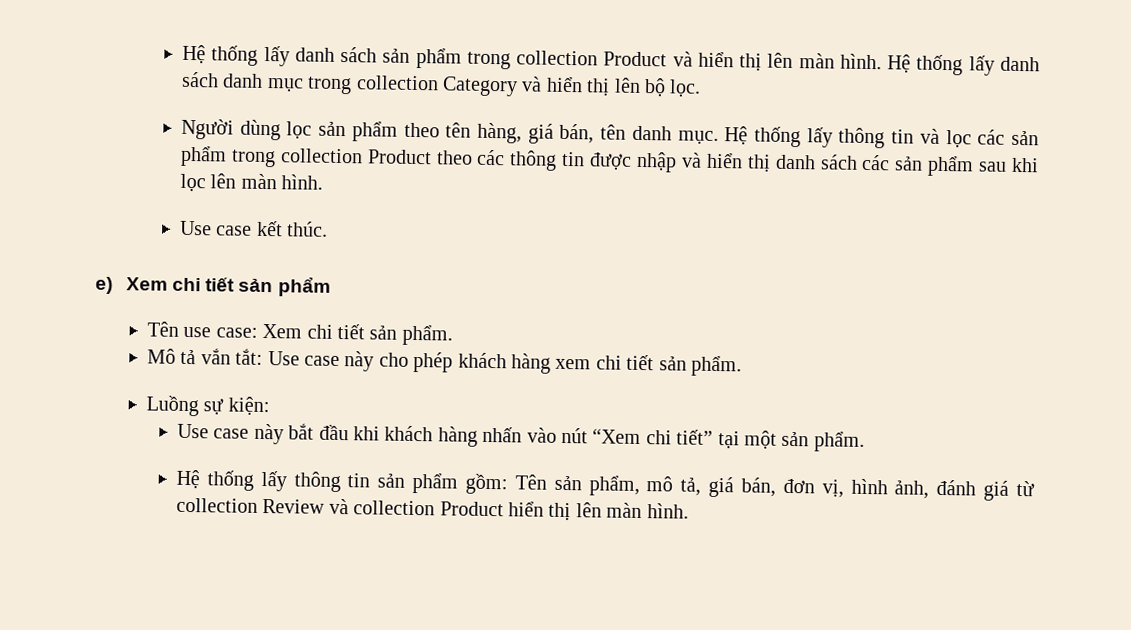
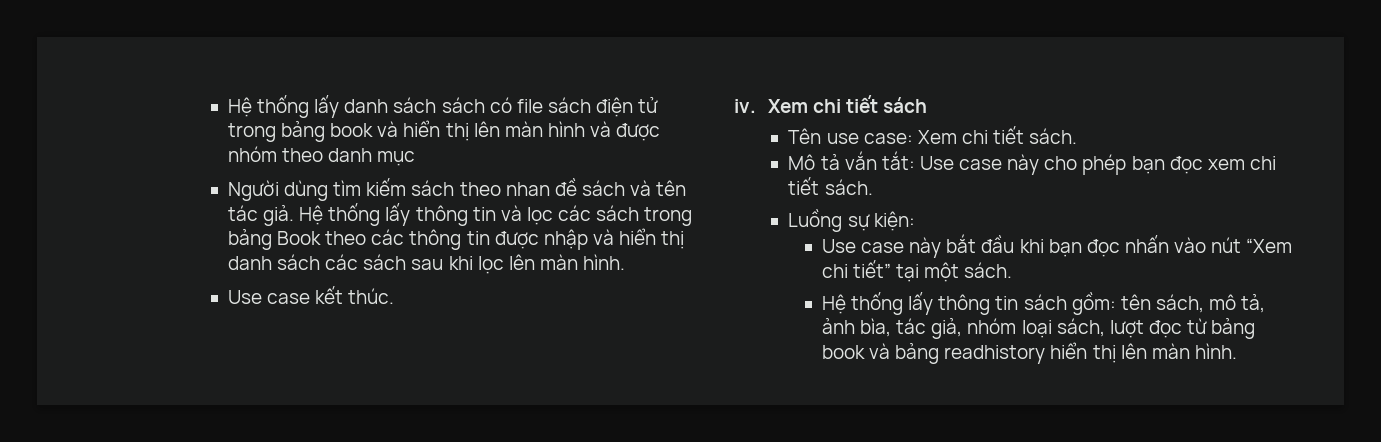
- Hệ thống lấy danh sách sản phẩm trong collection Product và hiển thị lên màn hình. Hệ thống lấy danh sách danh mục trong collection Category và hiển thị lên bộ lọc.
- Người dùng lọc sản phẩm theo tên hàng, giá bán, tên danh mục.
+ Hệ thống lấy danh sách sách có file sách điện tử trong bảng book và hiển thị lên màn hình và được nhóm theo danh mục
+ Người dùng tìm kiếm sách theo nhan đề sách và tên tác giả.
- Hệ thống lấy thông tin và lọc các sản phẩm trong collection Product theo các thông tin được nhập và hiển thị danh sách các sản phẩm sau khi lọc lên màn hình.
+ Hệ thống lấy thông tin và lọc các sách trong bảng Book theo các thông tin được nhập và hiển thị danh sách các sách sau khi lọc lên màn hình.
- e) Xem chi tiết sản phẩm
+ iv. Xem chi tiết sách
- Tên use case: Xem chi tiết sản phẩm.
+ Tên use case: Xem chi tiết sách.
- Mô tả vắn tắt: Use case này cho phép khách hàng xem chi tiết sản phẩm.
+ Mô tả vắn tắt: Use case này cho phép bạn đọc xem chi tiết sách.
- Use case này bắt đầu khi khách hàng nhấn vào nút “Xem chi tiết” tại một sản phẩm.
- Hệ thống lấy thông tin sản phẩm gồm: Tên sản phẩm, mô tả, giá bán, đơn vị, hình ảnh, đánh giá từ collection Review và collection Product hiển thị lên màn hình.
+ Use case này bắt đầu khi bạn đọc nhấn vào nút “Xem chi tiết” tại một sách.
+ Hệ thống lấy thông tin sách gồm: tên sách, mô tả, ảnh bìa, tác giả, nhóm loại sách, lượt đọc từ bảng book và bảng readhistory hiển thị lên màn hình.

